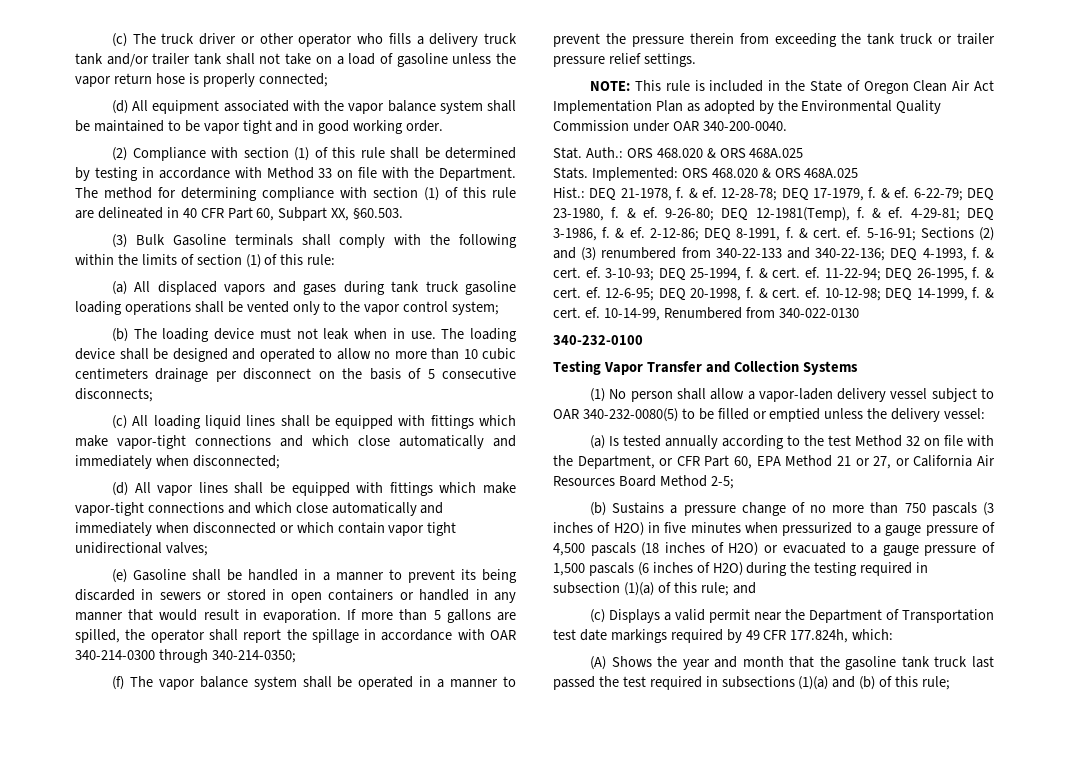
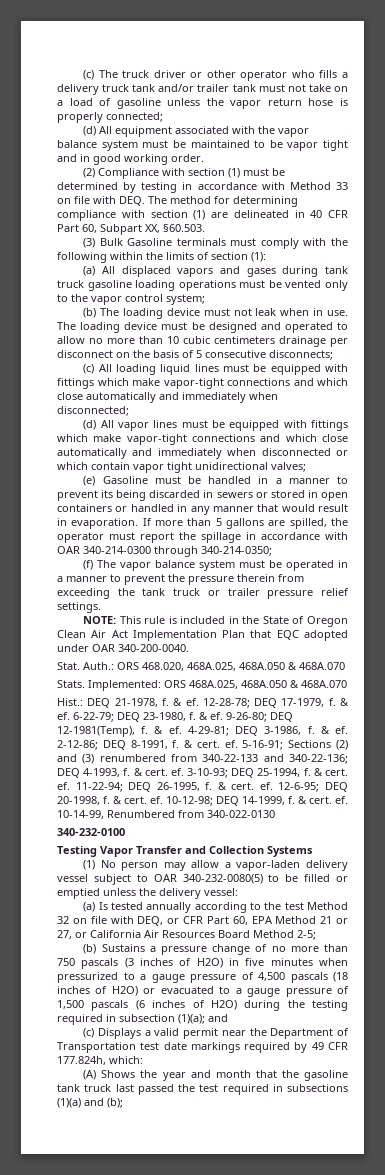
- (c) The truck driver or other operator who fills a delivery truck tank and/or trailer tank shall not take on a load of gasoline unless the vapor return hose is properly connected;
+ (c) The truck driver or other operator who fills a delivery truck tank and/or trailer tank must not take on a load of gasoline unless the vapor return hose is properly connected;
- (d) All equipment associated with the vapor balance system shall be maintained to be vapor tight and in good working order.
+ (d) All equipment associated with the vapor balance system must be maintained to be vapor tight and in good working order.
- (2) Compliance with section (1) of this rule shall be determined by testing in accordance with Method 33 on file with the Department. The method for determining compliance with section (1) of this rule are delineated in 40 CFR Part 60, Subpart XX, §60.503.
+ (2) Compliance with section (1) must be determined by testing in accordance with Method 33 on file with DEQ. The method for determining compliance with section (1) are delineated in 40 CFR Part 60, Subpart XX, §60.503.
- (3) Bulk Gasoline terminals shall comply with the following within the limits of section (1) of this rule:
+ (3) Bulk Gasoline terminals must comply with the following within the limits of section (1):
- (a) All displaced vapors and gases during tank truck gasoline loading operations shall be vented only to the vapor control system;
+ (a) All displaced vapors and gases during tank truck gasoline loading operations must be vented only to the vapor control system;
- The loading device shall be designed and operated to allow no more than 10 cubic centimeters drainage per disconnect on the basis of 5 consecutive disconnects;
+ The loading device must be designed and operated to allow no more than 10 cubic centimeters drainage per disconnect on the basis of 5 consecutive disconnects;
- (c) All loading liquid lines shall be equipped with fittings which make vapor-tight connections and which close automatically and immediately when disconnected;
+ (c) All loading liquid lines must be equipped with fittings which make vapor-tight connections and which close automatically and immediately when disconnected;
- (d) All vapor lines shall be equipped with fittings which make vapor-tight connections and which close automatically and immediately when disconnected or which contain vapor tight unidirectional valves;
+ (d) All vapor lines must be equipped with fittings which make vapor-tight connections and which close automatically and immediately when disconnected or which contain vapor tight unidirectional valves;
- (e) Gasoline shall be handled in a manner to prevent its being discarded in sewers or stored in open containers or handled in any manner that would result in evaporation.
+ (e) Gasoline must be handled in a manner to prevent its being discarded in sewers or stored in open containers or handled in any manner that would result in evaporation.
- If more than 5 gallons are spilled, the operator shall report the spillage in accordance with OAR 340-214-0300 through 340-214-0350;
+ If more than 5 gallons are spilled, the operator must report the spillage in accordance with OAR 340-214-0300 through 340-214-0350;
- (f) The vapor balance system shall be operated in a manner to prevent the pressure therein from exceeding the tank truck or trailer pressure relief settings.
+ (f) The vapor balance system must be operated in a manner to prevent the pressure therein from exceeding the tank truck or trailer pressure relief settings.
- NOTE: This rule is included in the State of Oregon Clean Air Act Implementation Plan as adopted by the Environmental Quality Commission under OAR 340-200-0040.
+ NOTE: This rule is included in the State of Oregon Clean Air Act Implementation Plan that EQC adopted under OAR 340-200-0040.
- Auth.: ORS 468.020 & ORS 468A.025
+ Auth.: ORS 468.020, 468A.025, 468A.050 & 468A.070
- Implemented: ORS 468.020 & ORS 468A.025
+ Implemented: ORS 468A.025, 468A.050 & 468A.070
- (1) No person shall allow a vapor-laden delivery vessel subject to OAR 340-232-0080(5) to be filled or emptied unless the delivery vessel:
+ (1) No person may allow a vapor-laden delivery vessel subject to OAR 340-232-0080(5) to be filled or emptied unless the delivery vessel:
- (a) Is tested annually according to the test Method 32 on file with the Department, or CFR Part 60, EPA Method 21 or 27, or California Air Resources Board Method 2-5;
+ (a) Is tested annually according to the test Method 32 on file with DEQ, or CFR Part 60, EPA Method 21 or 27, or California Air Resources Board Method 2-5;
- (b) Sustains a pressure change of no more than 750 pascals (3 inches of H2O) in five minutes when pressurized to a gauge pressure of 4,500 pascals (18 inches of H2O) or evacuated to a gauge pressure of 1,500 pascals (6 inches of H2O) during the testing required in subsection (1)(a) of this rule; and
+ (b) Sustains a pressure change of no more than 750 pascals (3 inches of H2O) in five minutes when pressurized to a gauge pressure of 4,500 pascals (18 inches of H2O) or evacuated to a gauge pressure of 1,500 pascals (6 inches of H2O) during the testing required in subsection (1)(a); and
- (A) Shows the year and month that the gasoline tank truck last passed the test required in subsections (1)(a) and (b) of this rule;
+ (A) Shows the year and month that the gasoline tank truck last passed the test required in subsections (1)(a) and (b);

